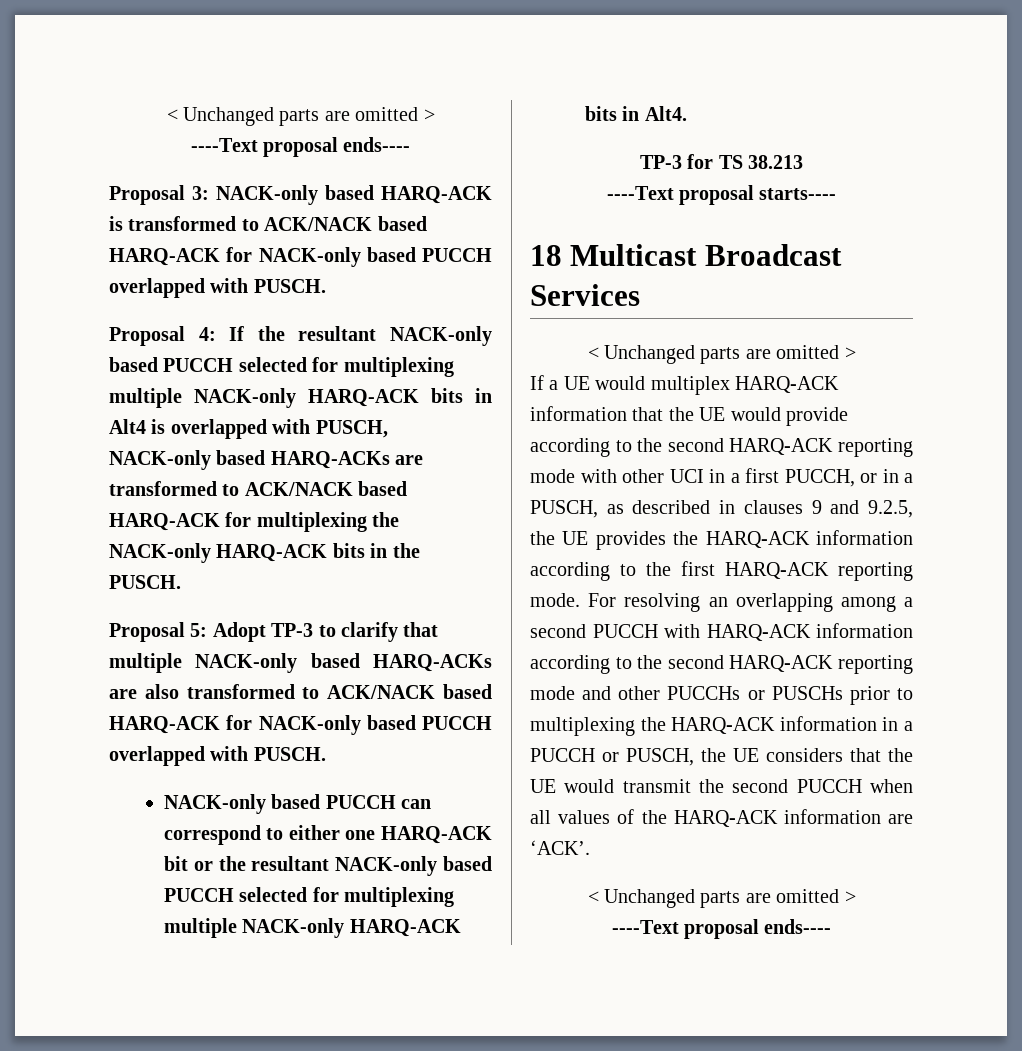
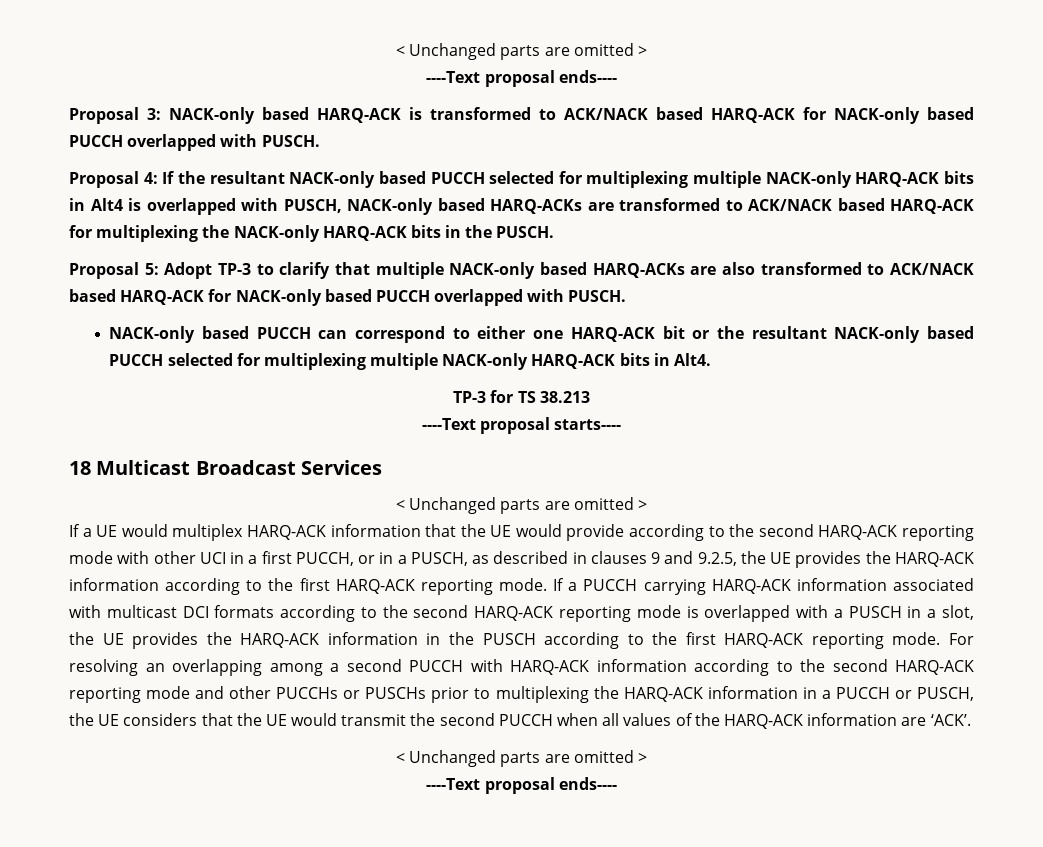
+ If a PUCCH carrying HARQ-ACK information associated with multicast DCI formats according to the second HARQ-ACK reporting mode is overlapped with a PUSCH in a slot, the UE provides the HARQ-ACK information in the PUSCH according to the first HARQ-ACK reporting mode.

